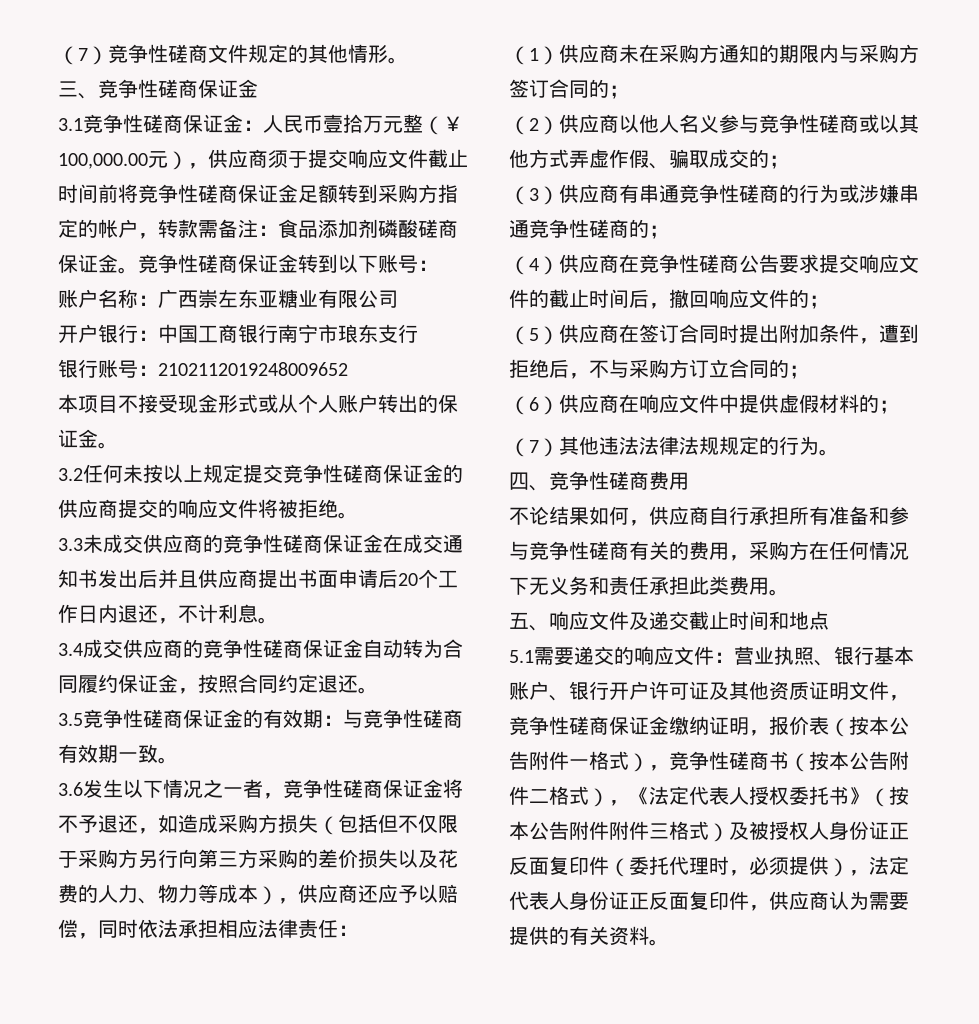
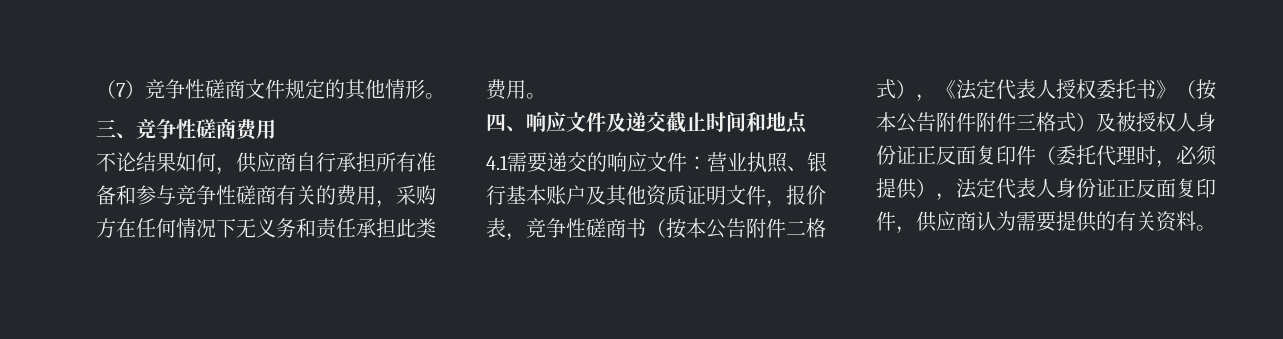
- 三、竞争性磋商保证金
- 3.1竞争性磋商保证金：人民币壹拾万元整（￥100,000.00元），供应商须于提交响应文件截止时间前将竞争性磋商保证金足额转到采购方指定的帐户，转款需备注：食品添加剂磷酸磋商保证金。竞争性磋商保证金转到以下账号：
- 账户名称：广西崇左东亚糖业有限公司
- 开户银行：中国工商银行南宁市琅东支行
- 银行账号：2102112019248009652
- 本项目不接受现金形式或从个人账户转出的保证金。
- 3.2任何未按以上规定提交竞争性磋商保证金的供应商提交的响应文件将被拒绝。
- 3.3未成交供应商的竞争性磋商保证金在成交通知书发出后并且供应商提出书面申请后20个工作日内退还，不计利息。
- 3.4成交供应商的竞争性磋商保证金自动转为合同履约保证金，按照合同约定退还。
- 3.5竞争性磋商保证金的有效期：与竞争性磋商有效期一致。
- 3.6发生以下情况之一者，竞争性磋商保证金将不予退还，如造成采购方损失（包括但不仅限于采购方另行向第三方采购的差价损失以及花费的人力、物力等成本），供应商还应予以赔偿，同时依法承担相应法律责任：
- （1）供应商未在采购方通知的期限内与采购方签订合同的；
- （2）供应商以他人名义参与竞争性磋商或以其他方式弄虚作假、骗取成交的；
- （3）供应商有串通竞争性磋商的行为或涉嫌串通竞争性磋商的；
- （4）供应商在竞争性磋商公告要求提交响应文件的截止时间后，撤回响应文件的；
- （5）供应商在签订合同时提出附加条件，遭到拒绝后，不与采购方订立合同的；
- （6）供应商在响应文件中提供虚假材料的；
- （7）其他违法法律法规规定的行为。
- 四、竞争性磋商费用
+ 三、竞争性磋商费用
- 五、响应文件及递交截止时间和地点
+ 四、响应文件及递交截止时间和地点
- 5.1需要递交的响应文件：
+ 4.1需要递交的响应文件：
- 营业执照、银行基本账户、银行开户许可证及其他资质证明文件，竞争性磋商保证金缴纳证明，报价表（按本公告附件一格式），竞争性磋商书（按本公告附件二格式），《法定代表人授权委托书》（按本公告附件附件三格式）及被授权人身份证正反面复印件（委托代理时，必须提供），法定代表人身份证正反面复印件，供应商认为需要提供的有关资料。
+ 营业执照、银行基本账户及其他资质证明文件，报价表，竞争性磋商书（按本公告附件二格式），《法定代表人授权委托书》（按本公告附件附件三格式）及被授权人身份证正反面复印件（委托代理时，必须提供），法定代表人身份证正反面复印件，供应商认为需要提供的有关资料。

